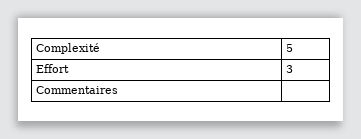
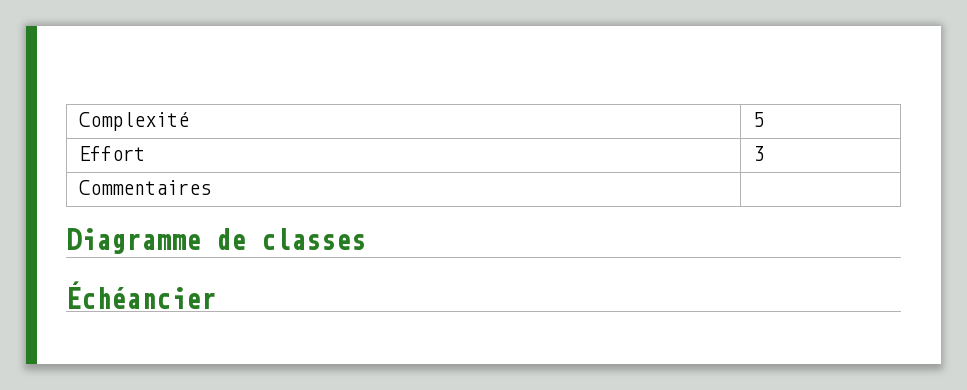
+ Diagramme de classes
+ Échéancier

